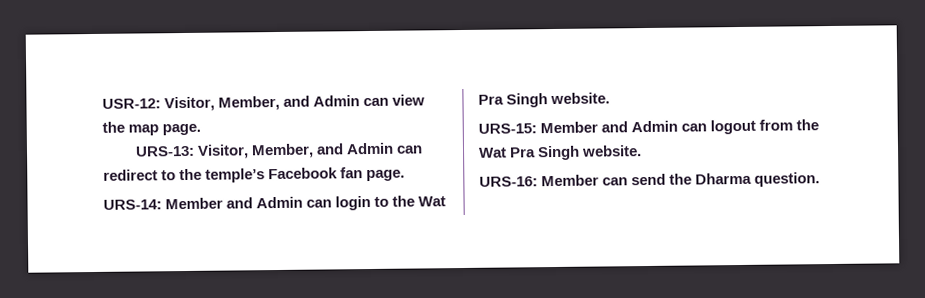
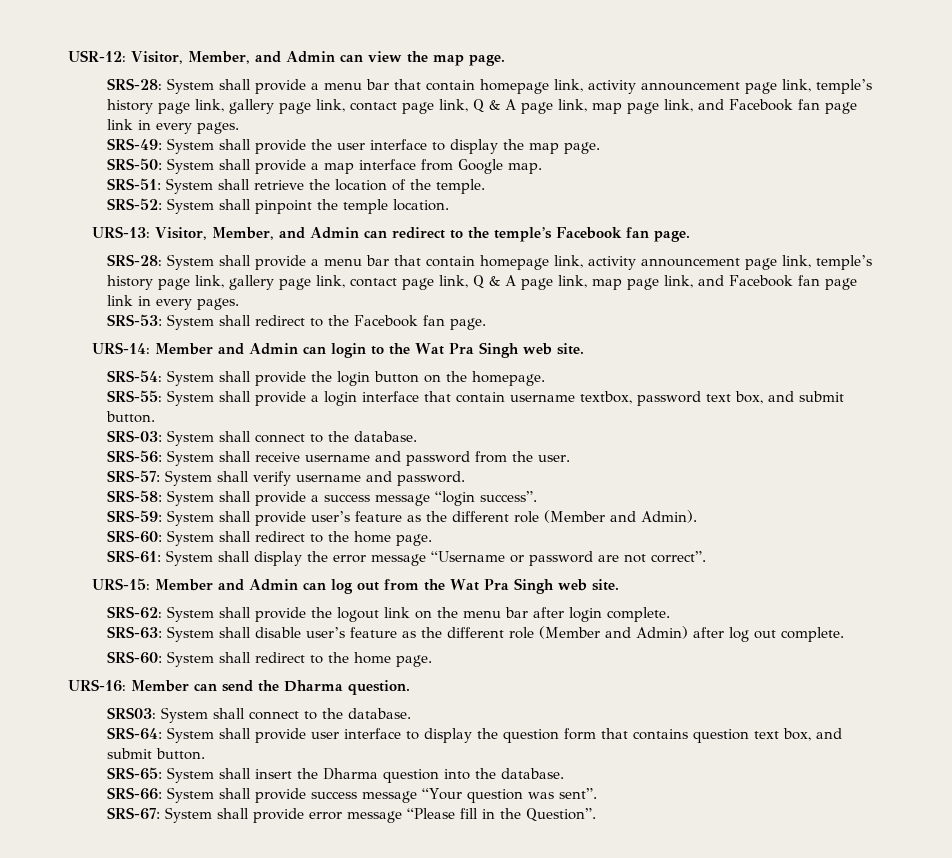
  USR-12: Visitor, Member, and Admin can view the map page.
+ SRS-28: System shall provide a menu bar that contain homepage link, activity announcement page link, temple’s history page link, gallery page link, contact page link, Q & A page link, map page link, and Facebook fan page link in every pages.
+ SRS-49: System shall provide the user interface to display the map page.
+ SRS-50: System shall provide a map interface from Google map.
+ SRS-51: System shall retrieve the location of the temple.
+ SRS-52: System shall pinpoint the temple location.
  URS-13: Visitor, Member, and Admin can redirect to the temple’s Facebook fan page.
+ SRS-28: System shall provide a menu bar that contain homepage link, activity announcement page link, temple’s history page link, gallery page link, contact page link, Q & A page link, map page link, and Facebook fan page link in every pages.
+ SRS-53: System shall redirect to the Facebook fan page.
- URS-14: Member and Admin can login to the Wat Pra Singh website.
+ URS-14: Member and Admin can login to the Wat Pra Singh web site.
+ SRS-54: System shall provide the login button on the homepage.
+ SRS-55: System shall provide a login interface that contain username textbox, password text box, and submit button.
+ SRS-03: System shall connect to the database.
+ SRS-56: System shall receive username and password from the user.
+ SRS-57: System shall verify username and password.
+ SRS-58: System shall provide a success message “login success”.
+ SRS-59: System shall provide user’s feature as the different role (Member and Admin).
+ SRS-60: System shall redirect to the home page.
+ SRS-61: System shall display the error message “Username or password are not correct”.
- URS-15: Member and Admin can logout from the Wat Pra Singh website.
+ URS-15: Member and Admin can log out from the Wat Pra Singh web site.
+ SRS-62: System shall provide the logout link on the menu bar after login complete.
+ SRS-63: System shall disable user’s feature as the different role (Member and Admin) after log out complete.
+ SRS-60: System shall redirect to the home page.
+ SRS03: System shall connect to the database.
+ SRS-64: System shall provide user interface to display the question form that contains question text box, and submit button.
+ SRS-65: System shall insert the Dharma question into the database.
+ SRS-66: System shall provide success message “Your question was sent”.
+ SRS-67: System shall provide error message “Please fill in the Question”.

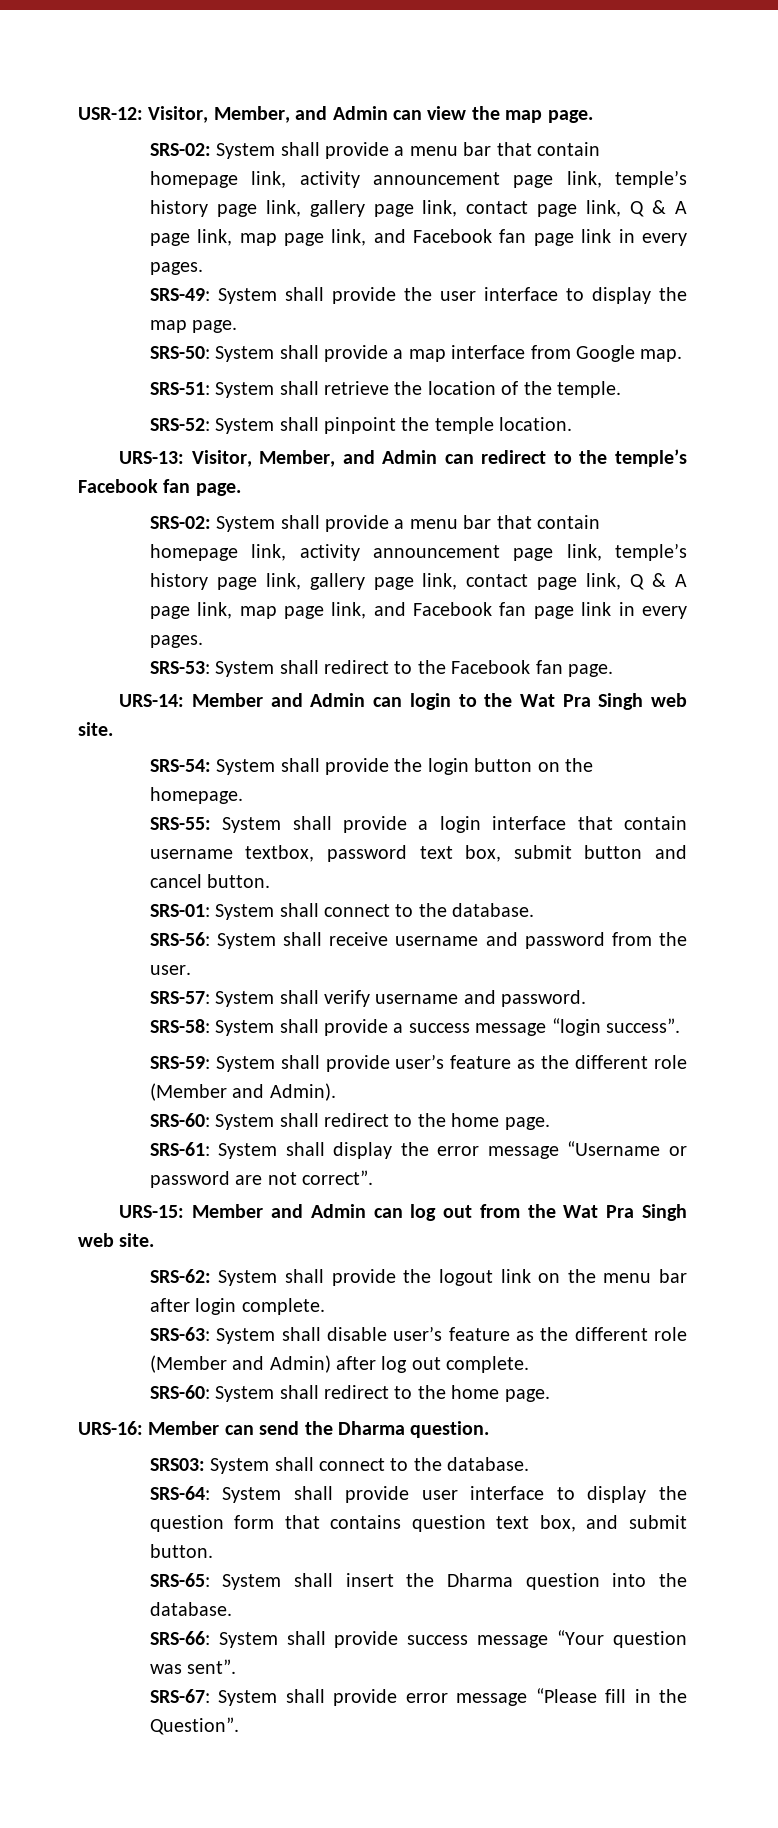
  USR-12: Visitor, Member, and Admin can view the map page.
- SRS-28: System shall provide a menu bar that contain homepage link, activity announcement page link, temple’s history page link, gallery page link, contact page link, Q & A page link, map page link, and Facebook fan page link in every pages.
+ SRS-02: System shall provide a menu bar that contain homepage link, activity announcement page link, temple’s history page link, gallery page link, contact page link, Q & A page link, map page link, and Facebook fan page link in every pages.
  URS-13: Visitor, Member, and Admin can redirect to the temple’s Facebook fan page.
- SRS-28: System shall provide a menu bar that contain homepage link, activity announcement page link, temple’s history page link, gallery page link, contact page link, Q & A page link, map page link, and Facebook fan page link in every pages.
+ SRS-02: System shall provide a menu bar that contain homepage link, activity announcement page link, temple’s history page link, gallery page link, contact page link, Q & A page link, map page link, and Facebook fan page link in every pages.
- SRS-55: System shall provide a login interface that contain username textbox, password text box, and submit button.
- SRS-03: System shall connect to the database.
+ SRS-55: System shall provide a login interface that contain username textbox, password text box, submit button and cancel button.
+ SRS-01: System shall connect to the database.

